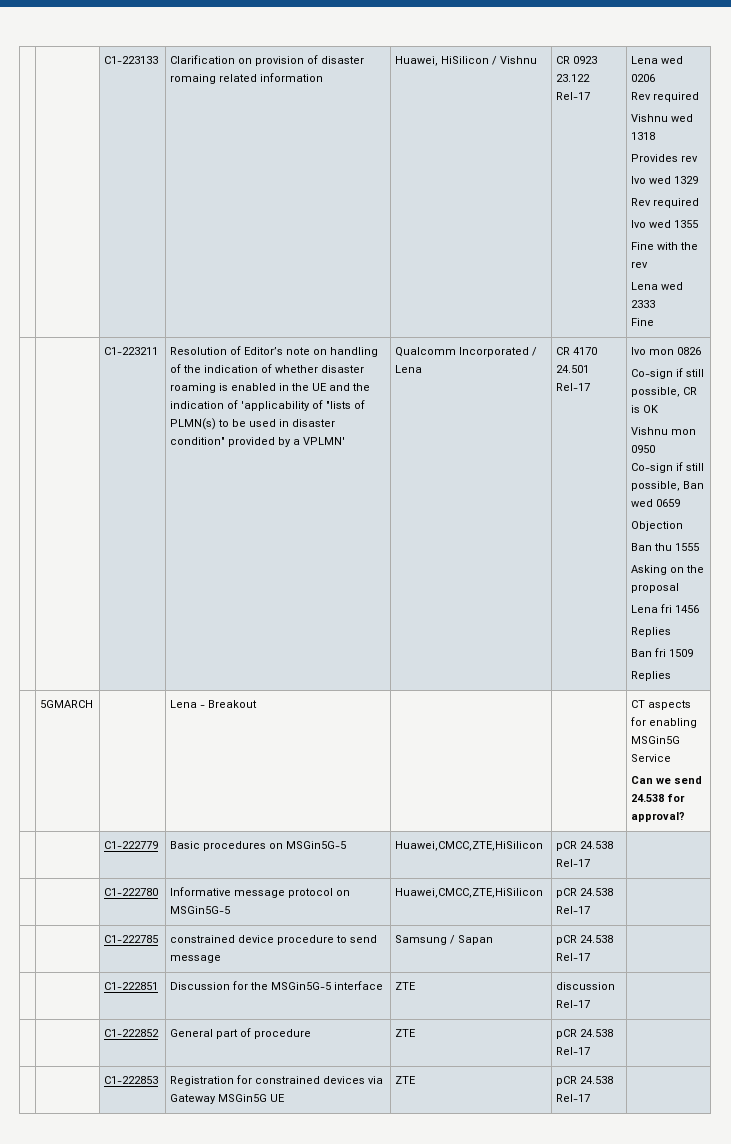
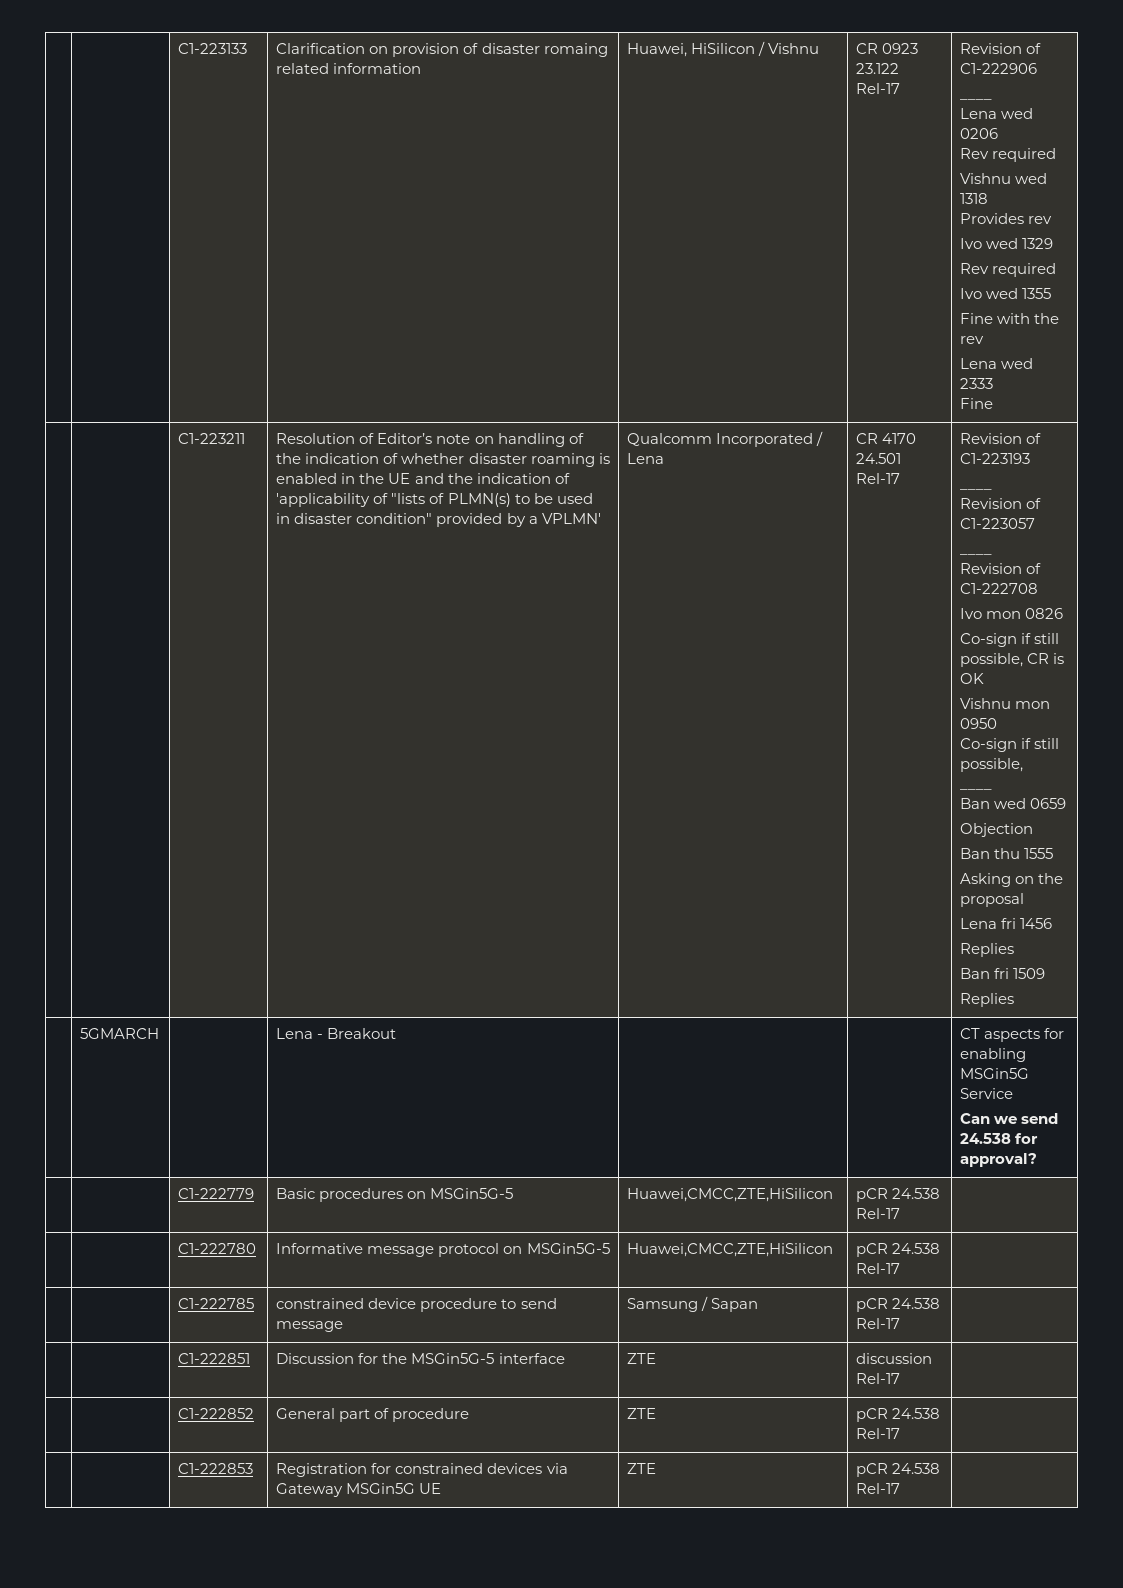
+ Revision of C1-222906
+ ____
+ Revision of C1-223193
+ ____
+ Revision of C1-223057
+ ____
+ Revision of C1-222708
  Vishnu mon 0950
- Co-sign if still possible, Ban wed 0659
+ Co-sign if still possible,
+ ____
+ Ban wed 0659

